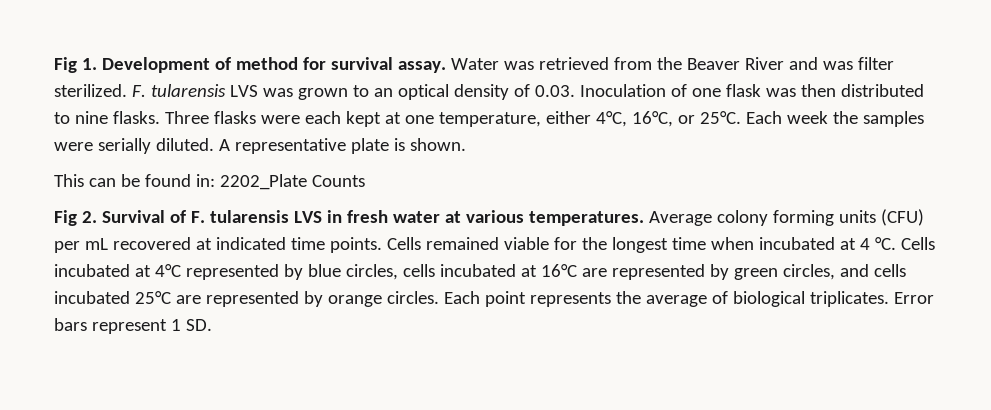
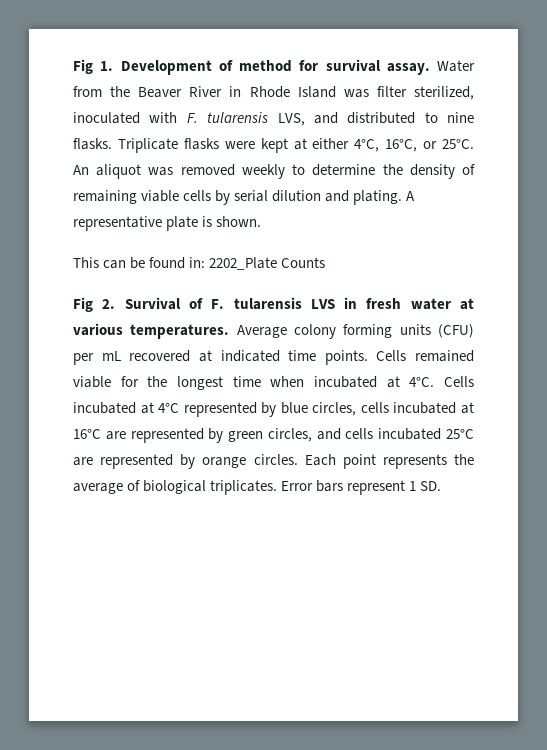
- Water was retrieved from the Beaver River and was filter sterilized. F. tularensis LVS was grown to an optical density of 0.03. Inoculation of one flask was then distributed to nine flasks.
+ Water from the Beaver River in Rhode Island was filter sterilized, inoculated with F. tularensis LVS, and distributed to nine flasks.
- Three flasks were each kept at one temperature, either 4°C, 16°C, or 25°C.
+ Triplicate flasks were kept at either 4°C, 16°C, or 25°C.
- Each week the samples were serially diluted.
+ An aliquot was removed weekly to determine the density of remaining viable cells by serial dilution and plating.
- Cells remained viable for the longest time when incubated at 4 °C.
+ Cells remained viable for the longest time when incubated at 4°C.

